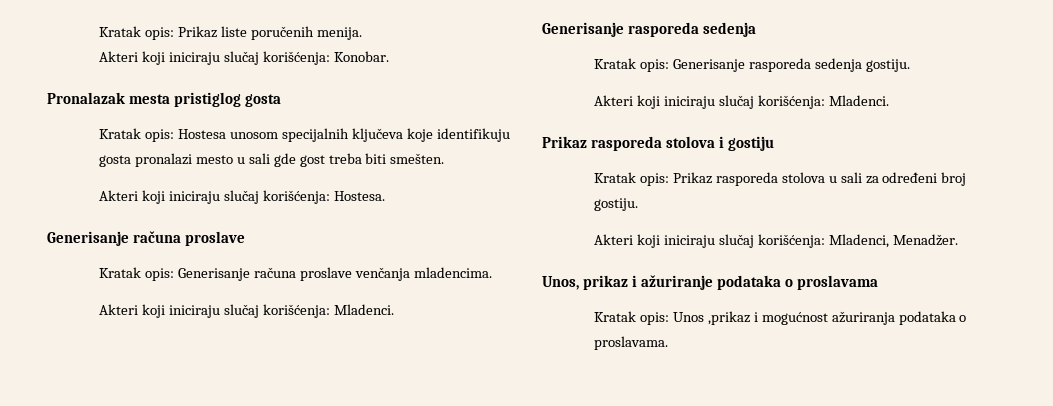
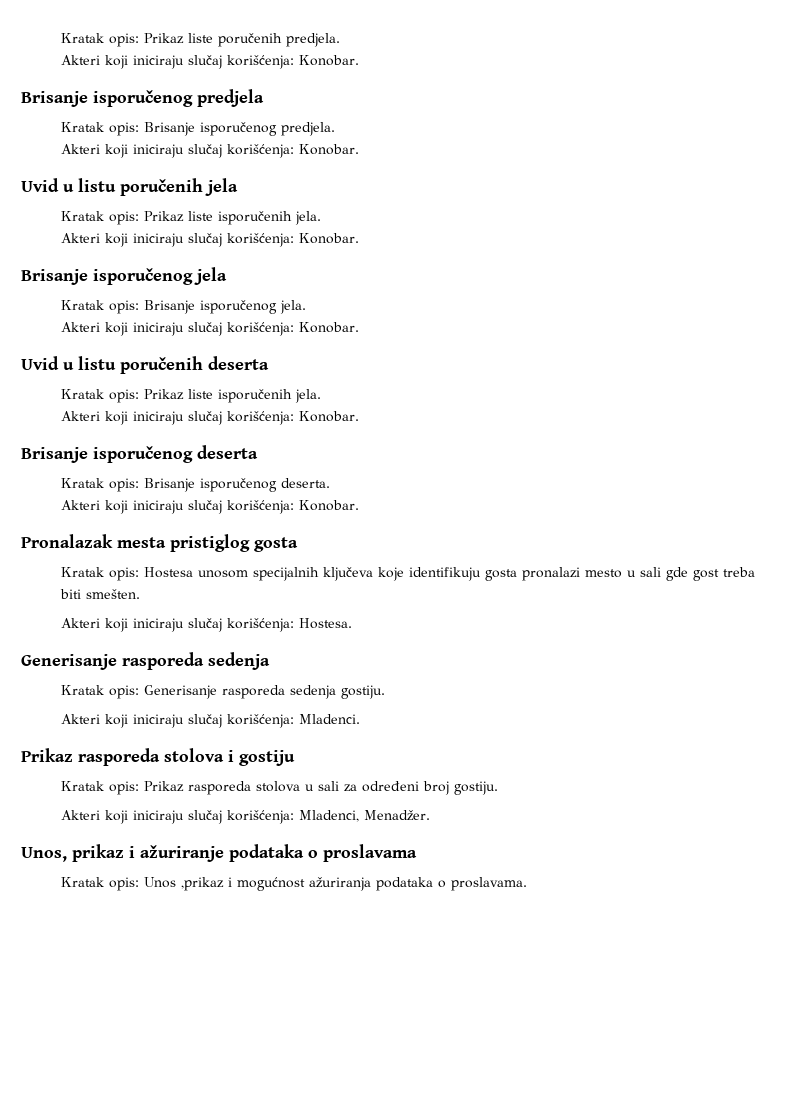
- Kratak opis: Prikaz liste poručenih menija.
+ Kratak opis: Prikaz liste poručenih predjela.
+ Akteri koji iniciraju slučaj korišćenja: Konobar.
+ Brisanje isporučenog predjela
+ Kratak opis: Brisanje isporučenog predjela.
+ Akteri koji iniciraju slučaj korišćenja: Konobar.
+ Uvid u listu poručenih jela
+ Kratak opis: Prikaz liste isporučenih jela.
+ Akteri koji iniciraju slučaj korišćenja: Konobar.
+ Brisanje isporučenog jela
+ Kratak opis: Brisanje isporučenog jela.
+ Akteri koji iniciraju slučaj korišćenja: Konobar.
+ Uvid u listu poručenih deserta
+ Kratak opis: Prikaz liste isporučenih jela.
+ Akteri koji iniciraju slučaj korišćenja: Konobar.
+ Brisanje isporučenog deserta
+ Kratak opis: Brisanje isporučenog deserta.
  Akteri koji iniciraju slučaj korišćenja: Hostesa.
- Generisanje računa proslave
- Kratak opis: Generisanje računa proslave venčanja mladencima.
- Akteri koji iniciraju slučaj korišćenja: Mladenci.

